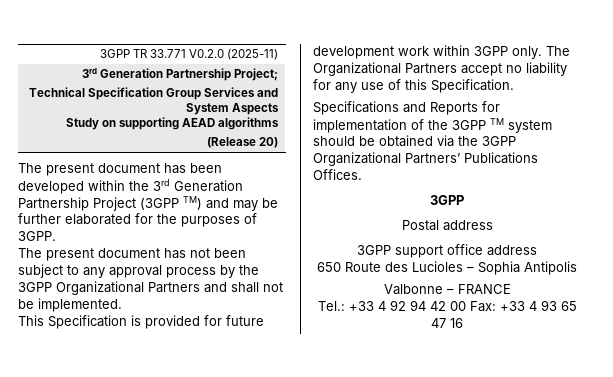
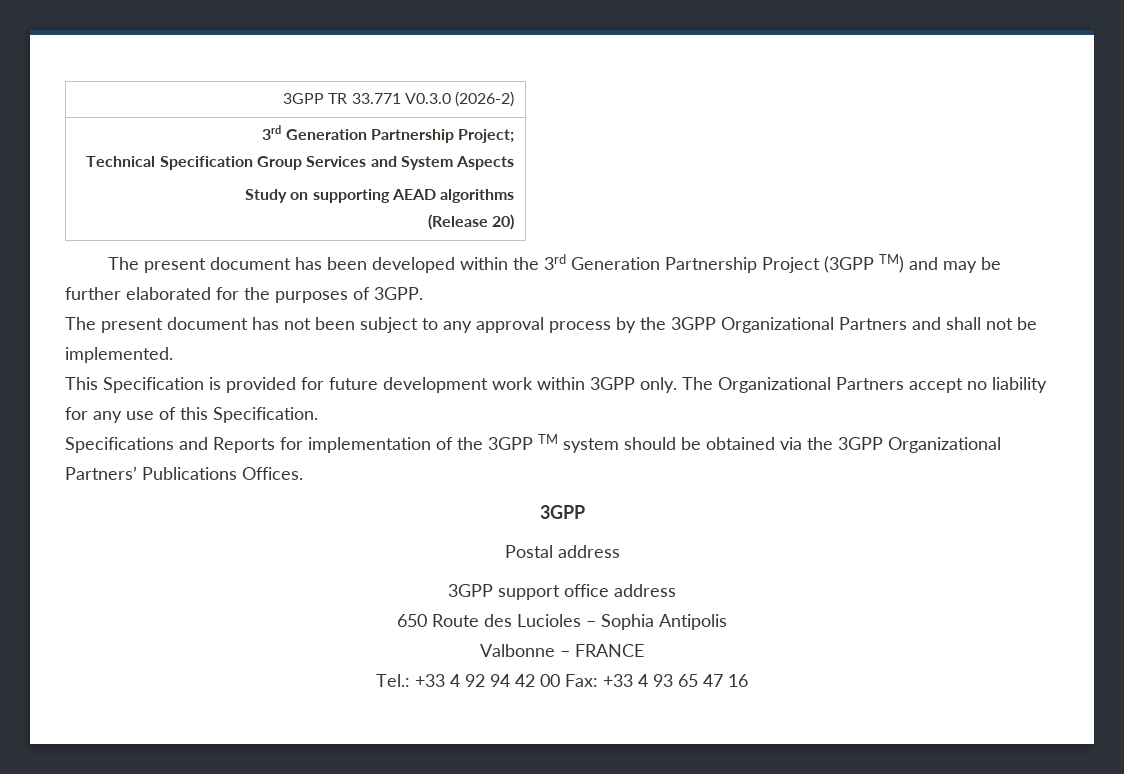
- 3GPP TR 33.771 V0.2.0 (2025-11)
+ 3GPP TR 33.771 V0.3.0 (2026-2)

